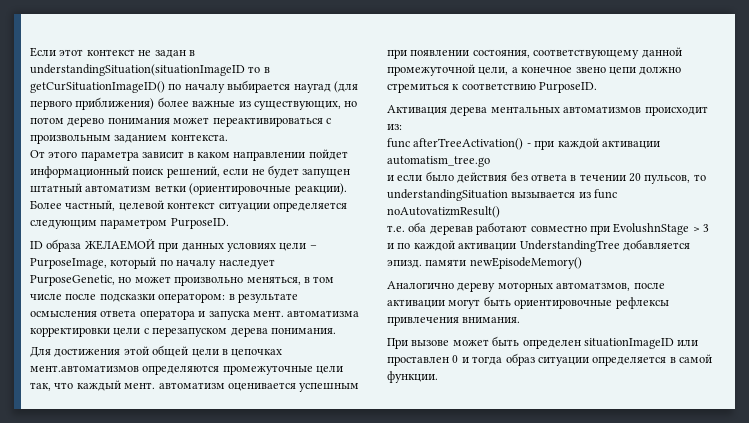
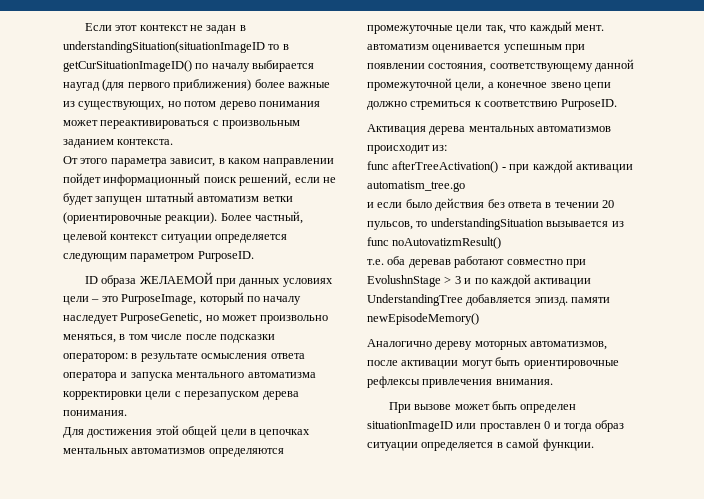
- От этого параметра зависит в каком направлении пойдет информационный поиск решений, если не будет запущен штатный автоматизм ветки (ориентировочные реакции).
+ От этого параметра зависит, в каком направлении пойдет информационный поиск решений, если не будет запущен штатный автоматизм ветки (ориентировочные реакции).
- ID образа ЖЕЛАЕМОЙ при данных условиях цели – PurposeImage, который по началу наследует PurposeGenetic, но может произвольно меняться, в том числе после подсказки оператором: в результате осмысления ответа оператора и запуска мент. автоматизма корректировки цели с перезапуском дерева понимания.
+ ID образа ЖЕЛАЕМОЙ при данных условиях цели – это PurposeImage, который по началу наследует PurposeGenetic, но может произвольно меняться, в том числе после подсказки оператором: в результате осмысления ответа оператора и запуска ментального автоматизма корректировки цели с перезапуском дерева понимания.
- Для достижения этой общей цели в цепочках мент.автоматизмов определяются промежуточные цели так, что каждый мент. автоматизм оценивается успешным при появлении состояния, соответствующему данной промежуточной цели, а конечное звено цепи должно стремиться к соответствию PurposeID.
+ Для достижения этой общей цели в цепочках ментальных автоматизмов определяются промежуточные цели так, что каждый мент. автоматизм оценивается успешным при появлении состояния, соответствующему данной промежуточной цели, а конечное звено цепи должно стремиться к соответствию PurposeID.
- Аналогично дереву моторных автоматзмов, после активации могут быть ориентировочные рефлексы привлечения внимания.
+ Аналогично дереву моторных автоматизмов, после активации могут быть ориентировочные рефлексы привлечения внимания.

